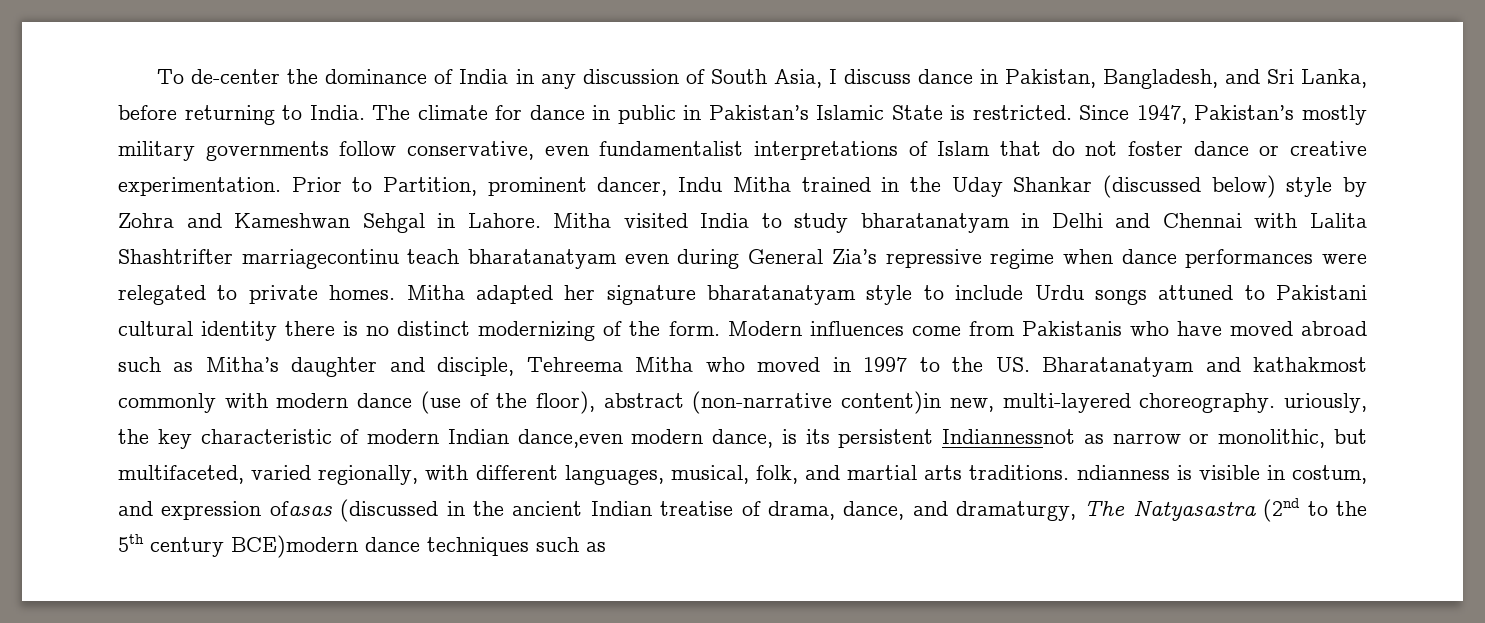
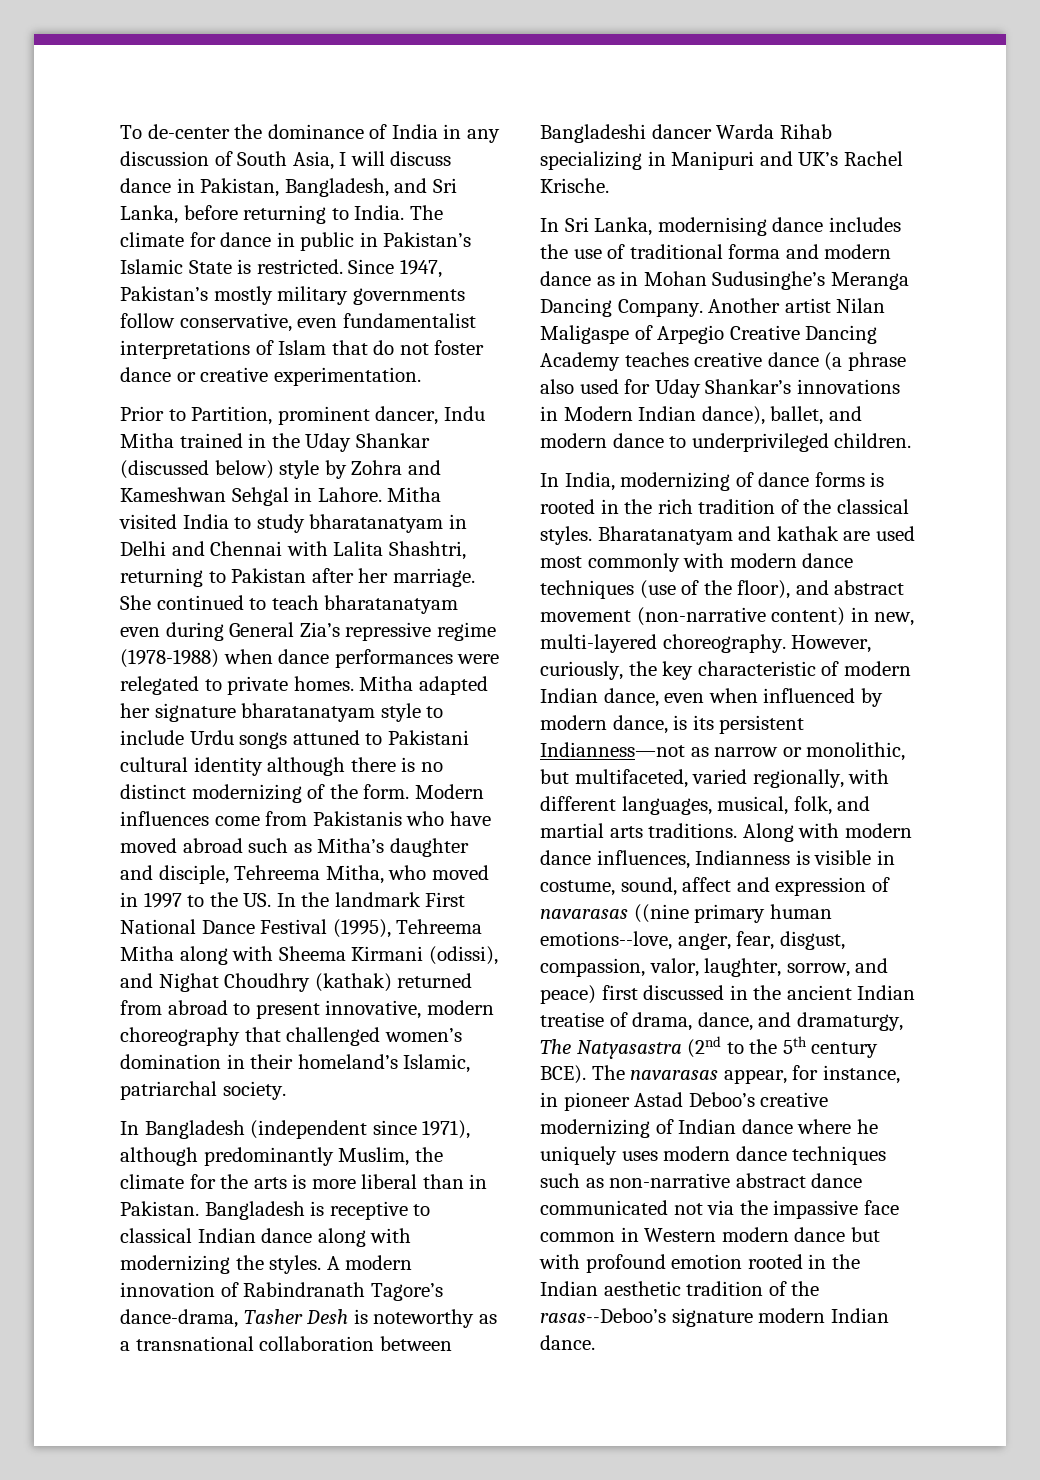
- To de-center the dominance of India in any discussion of South Asia, I discuss dance in Pakistan, Bangladesh, and Sri Lanka, before returning to India.
+ To de-center the dominance of India in any discussion of South Asia, I will discuss dance in Pakistan, Bangladesh, and Sri Lanka, before returning to India.
- Since 1947, Pakistan’s mostly military governments follow conservative, even fundamentalist interpretations of Islam that do not foster dance or creative experimentation. Prior to Partition, prominent dancer, Indu Mitha trained in the Uday Shankar (discussed below) style by Zohra and Kameshwan Sehgal in Lahore.
+ Since 1947, Pakistan’s mostly military governments follow conservative, even fundamentalist interpretations of Islam that do not foster dance or creative experimentation.
+ Prior to Partition, prominent dancer, Indu Mitha trained in the Uday Shankar (discussed below) style by Zohra and Kameshwan Sehgal in Lahore.
- Mitha visited India to study bharatanatyam in Delhi and Chennai with Lalita Shashtrifter marriagecontinu teach bharatanatyam even during General Zia’s repressive regime when dance performances were relegated to private homes.
+ Mitha visited India to study bharatanatyam in Delhi and Chennai with Lalita Shashtri, returning to Pakistan after her marriage. She continued to teach bharatanatyam even during General Zia’s repressive regime (1978-1988) when dance performances were relegated to private homes.
- Mitha adapted her signature bharatanatyam style to include Urdu songs attuned to Pakistani cultural identity there is no distinct modernizing of the form.
+ Mitha adapted her signature bharatanatyam style to include Urdu songs attuned to Pakistani cultural identity although there is no distinct modernizing of the form.
- Modern influences come from Pakistanis who have moved abroad such as Mitha’s daughter and disciple, Tehreema Mitha who moved in 1997 to the US. Bharatanatyam and kathakmost commonly with modern dance (use of the floor), abstract (non-narrative content)in new, multi-layered choreography. uriously, the key characteristic of modern Indian dance,even modern dance, is its persistent Indiannessnot as narrow or monolithic, but multifaceted, varied regionally, with different languages, musical, folk, and martial arts traditions. ndianness is visible in costum, and expression ofasas (discussed in the ancient Indian treatise of drama, dance, and dramaturgy, The Natyasastra (2nd to the 5th century BCE)modern dance techniques such as
+ Modern influences come from Pakistanis who have moved abroad such as Mitha’s daughter and disciple, Tehreema Mitha, who moved in 1997 to the US. In the landmark First National Dance Festival (1995), Tehreema Mitha along with Sheema Kirmani (odissi), and Nighat Choudhry (kathak) returned from abroad to present innovative, modern choreography that challenged women’s domination in their homeland’s Islamic, patriarchal society.
+ In Bangladesh (independent since 1971), although predominantly Muslim, the climate for the arts is more liberal than in Pakistan. Bangladesh is receptive to classical Indian dance along with modernizing the styles. A modern innovation of Rabindranath Tagore’s dance-drama, Tasher Desh is noteworthy as a transnational collaboration between Bangladeshi dancer Warda Rihab specializing in Manipuri and UK’s Rachel Krische.
+ In Sri Lanka, modernising dance includes the use of traditional forma and modern dance as in Mohan Sudusinghe’s Meranga Dancing Company. Another artist Nilan Maligaspe of Arpegio Creative Dancing Academy teaches creative dance (a phrase also used for Uday Shankar’s innovations in Modern Indian dance), ballet, and modern dance to underprivileged children.
+ In India, modernizing of dance forms is rooted in the rich tradition of the classical styles. Bharatanatyam and kathak are used most commonly with modern dance techniques (use of the floor), and abstract movement (non-narrative content) in new, multi-layered choreography. However, curiously, the key characteristic of modern Indian dance, even when influenced by modern dance, is its persistent Indianness—not as narrow or monolithic, but multifaceted, varied regionally, with different languages, musical, folk, and martial arts traditions. Along with modern dance influences, Indianness is visible in costume, sound, affect and expression of navarasas ((nine primary human emotions--love, anger, fear, disgust, compassion, valor, laughter, sorrow, and peace) first discussed in the ancient Indian treatise of drama, dance, and dramaturgy, The Natyasastra (2nd to the 5th century BCE). The navarasas appear, for instance, in pioneer Astad Deboo’s creative modernizing of Indian dance where he uniquely uses modern dance techniques such as non-narrative abstract dance communicated not via the impassive face common in Western modern dance but with profound emotion rooted in the Indian aesthetic tradition of the rasas--Deboo’s signature modern Indian dance.

